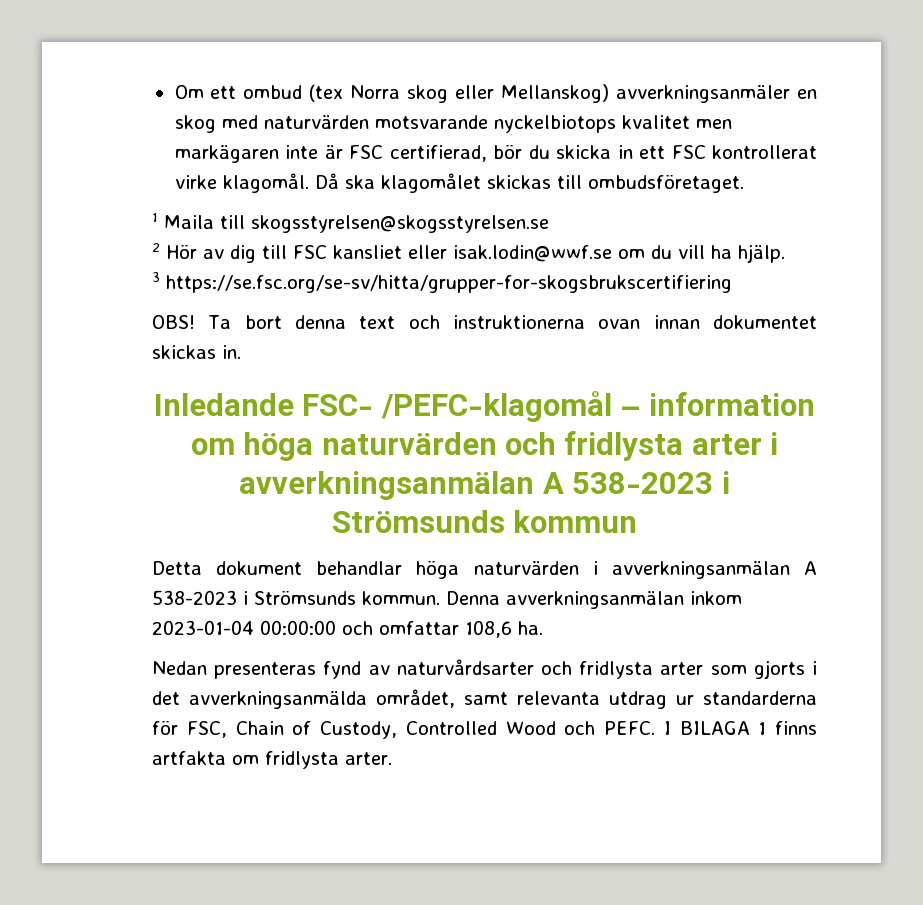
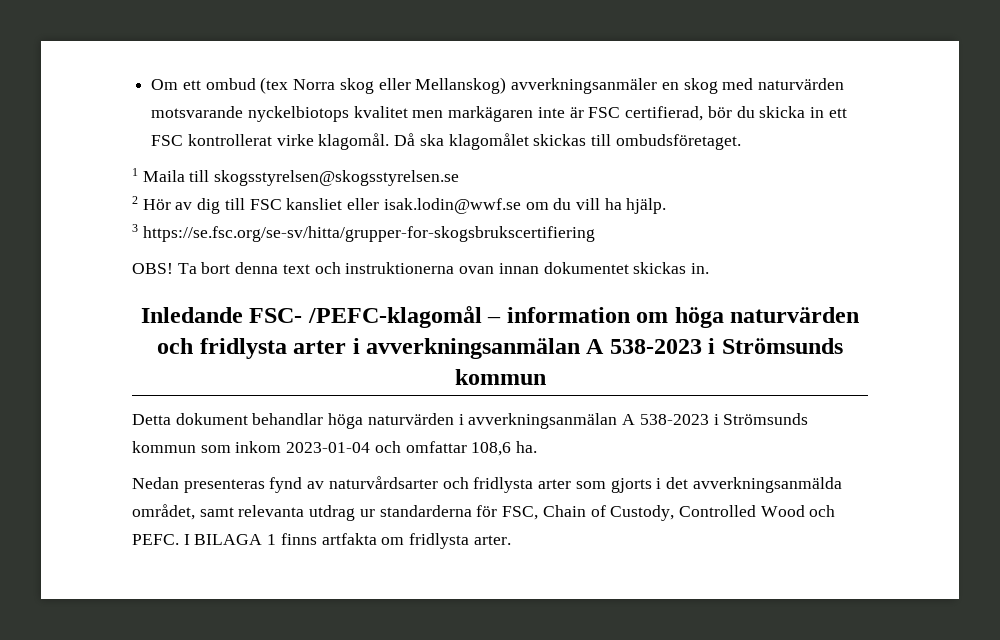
- Detta dokument behandlar höga naturvärden i avverkningsanmälan A 538-2023 i Strömsunds kommun. Denna avverkningsanmälan inkom 2023-01-04 00:00:00 och omfattar 108,6 ha.
+ Detta dokument behandlar höga naturvärden i avverkningsanmälan A 538-2023 i Strömsunds kommun som inkom 2023-01-04 och omfattar 108,6 ha.

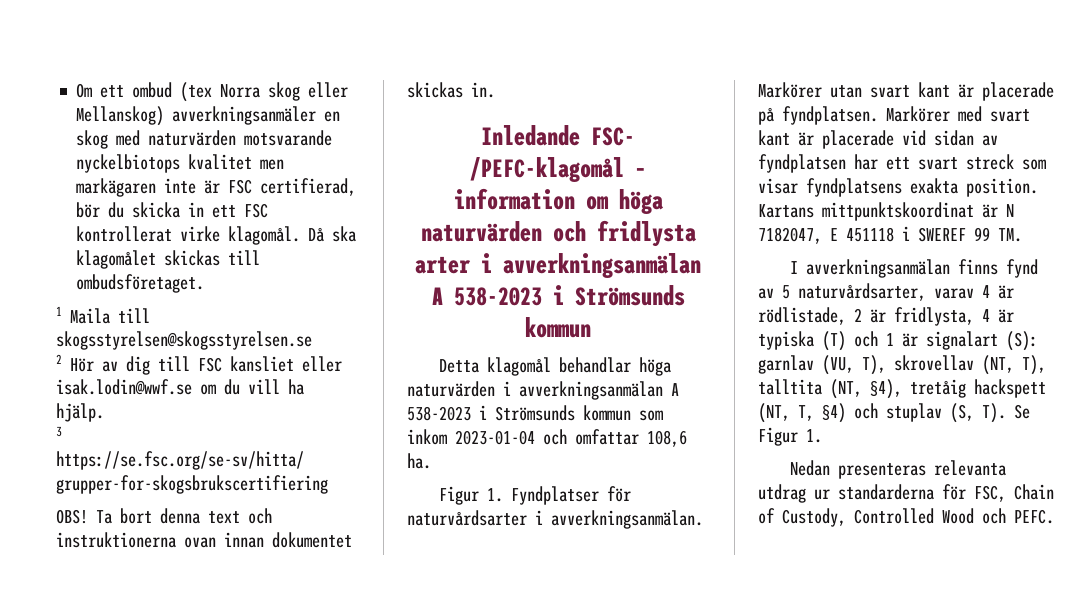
- Detta dokument behandlar höga naturvärden i avverkningsanmälan A 538-2023 i Strömsunds kommun som inkom 2023-01-04 och omfattar 108,6 ha.
+ Detta klagomål behandlar höga naturvärden i avverkningsanmälan A 538-2023 i Strömsunds kommun som inkom 2023-01-04 och omfattar 108,6 ha.
- Nedan presenteras fynd av naturvårdsarter och fridlysta arter som gjorts i det avverkningsanmälda området, samt relevanta utdrag ur standarderna för FSC, Chain of Custody, Controlled Wood och PEFC. I BILAGA 1 finns artfakta om fridlysta arter.
+ Figur 1. Fyndplatser för naturvårdsarter i avverkningsanmälan. Markörer utan svart kant är placerade på fyndplatsen. Markörer med svart kant är placerade vid sidan av fyndplatsen har ett svart streck som visar fyndplatsens exakta position. Kartans mittpunktskoordinat är N 7182047, E 451118 i SWEREF 99 TM.
+ I avverkningsanmälan finns fynd av 5 naturvårdsarter, varav 4 är rödlistade, 2 är fridlysta, 4 är typiska (T) och 1 är signalart (S): garnlav (VU, T), skrovellav (NT, T), talltita (NT, §4), tretåig hackspett (NT, T, §4) och stuplav (S, T). Se Figur 1.
+ Nedan presenteras relevanta utdrag ur standarderna för FSC, Chain of Custody, Controlled Wood och PEFC.

